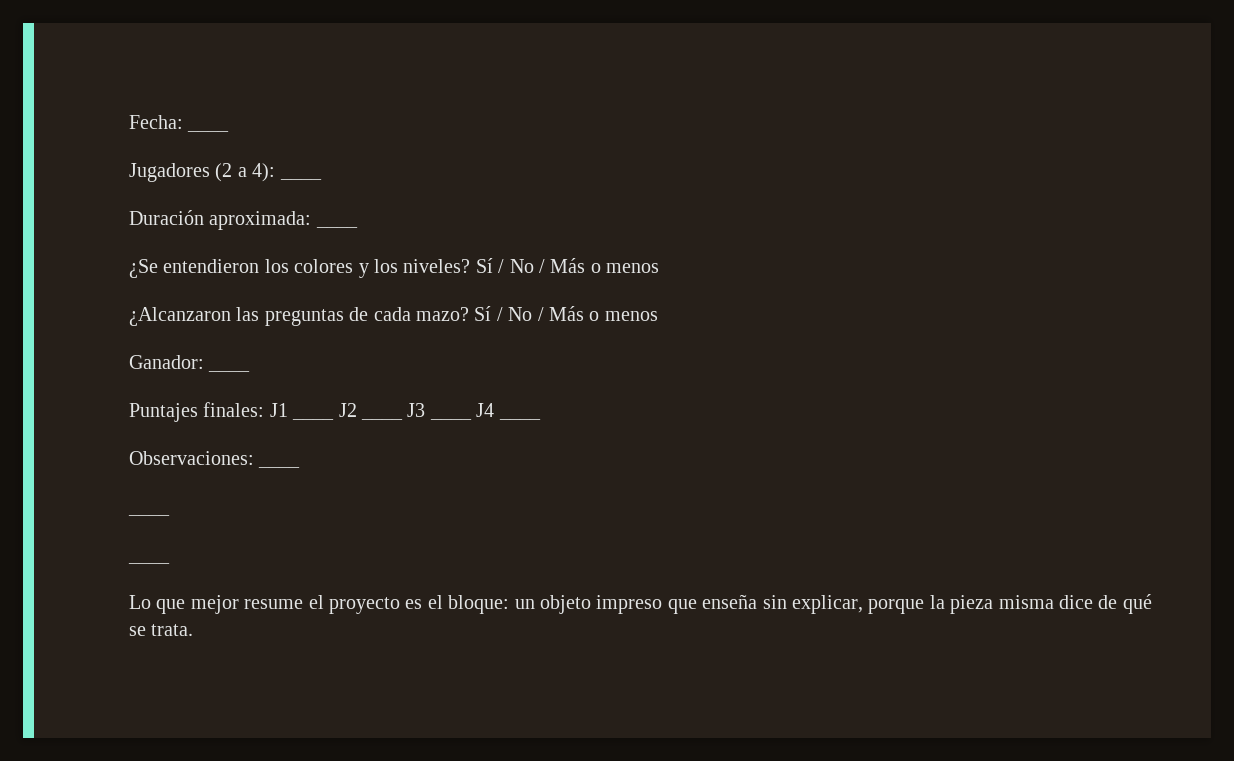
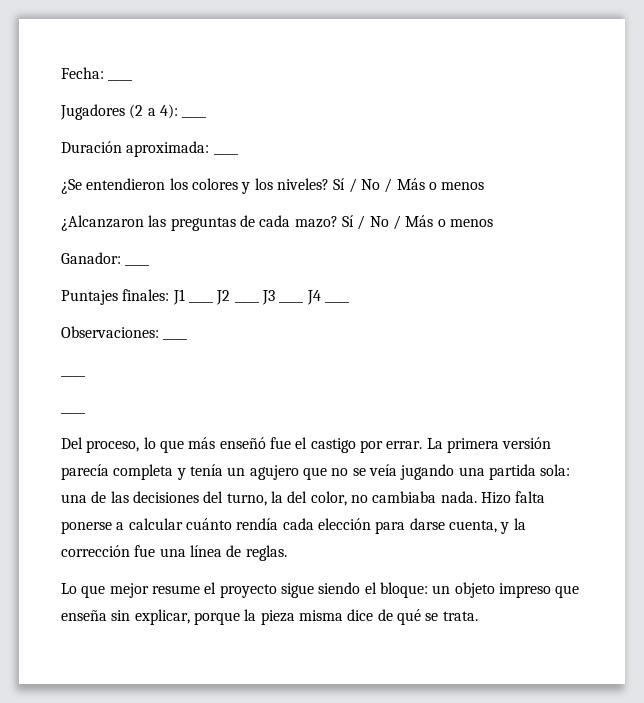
+ Del proceso, lo que más enseñó fue el castigo por errar. La primera versión parecía completa y tenía un agujero que no se veía jugando una partida sola: una de las decisiones del turno, la del color, no cambiaba nada. Hizo falta ponerse a calcular cuánto rendía cada elección para darse cuenta, y la corrección fue una línea de reglas.
- Lo que mejor resume el proyecto es el bloque: un objeto impreso que enseña sin explicar, porque la pieza misma dice de qué se trata.
+ Lo que mejor resume el proyecto sigue siendo el bloque: un objeto impreso que enseña sin explicar, porque la pieza misma dice de qué se trata.

